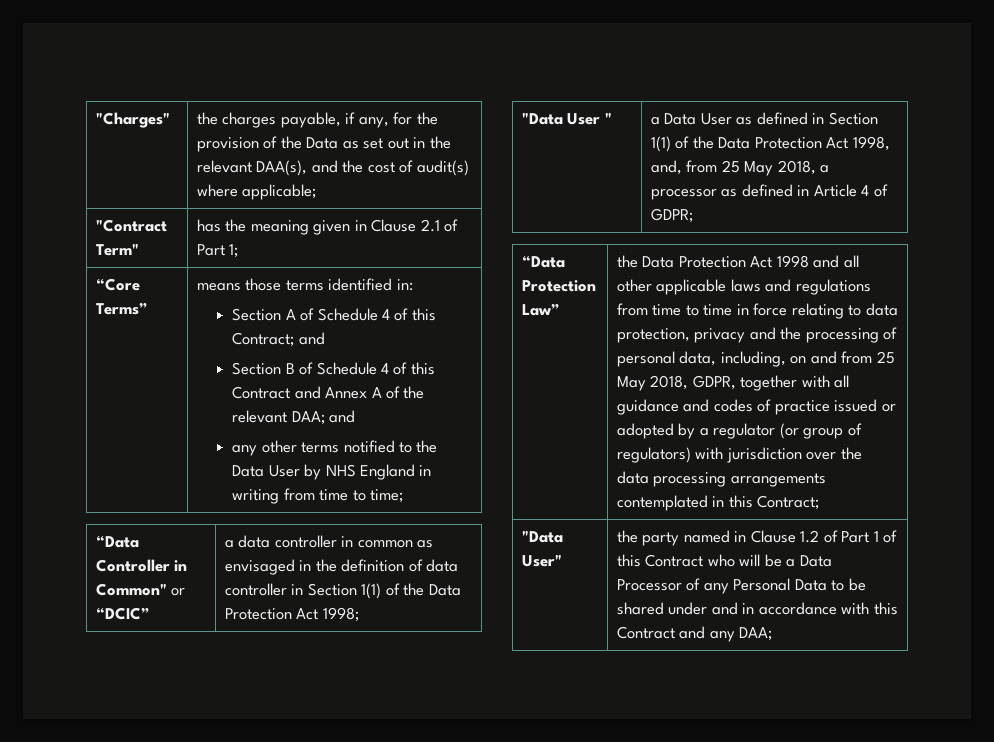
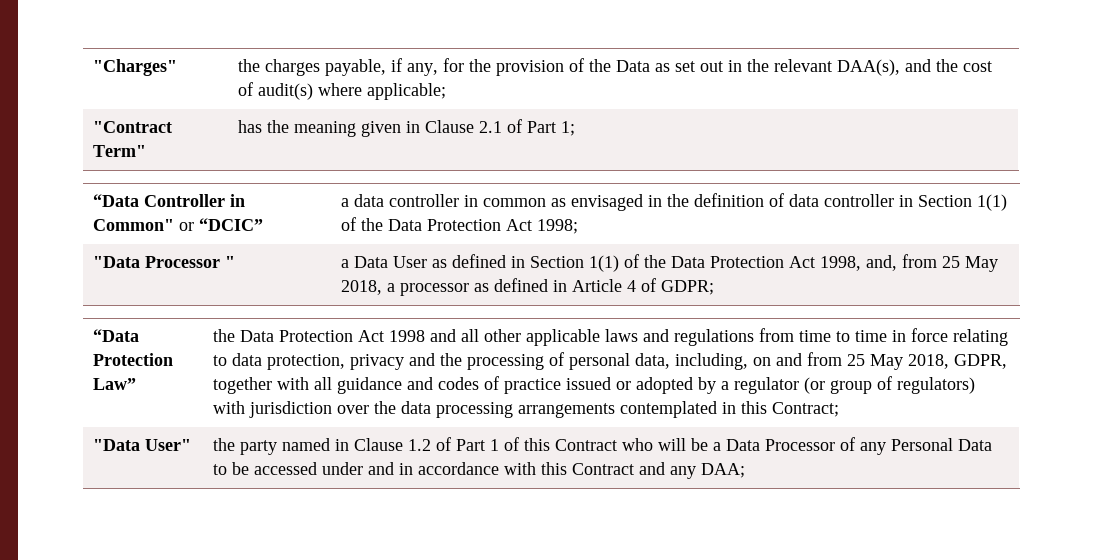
- “Core Terms” | means those terms identified in:
- Section A of Schedule 4 of this Contract; and
- Section B of Schedule 4 of this Contract and Annex A of the relevant DAA; and
- any other terms notified to the Data User by NHS England in writing from time to time;
- "Data User " | a Data User as defined in Section 1(1) of the Data Protection Act 1998, and, from 25 May 2018, a processor as defined in Article 4 of GDPR;
+ "Data Processor " | a Data User as defined in Section 1(1) of the Data Protection Act 1998, and, from 25 May 2018, a processor as defined in Article 4 of GDPR;
- "Data User" | the party named in Clause 1.2 of Part 1 of this Contract who will be a Data Processor of any Personal Data to be shared under and in accordance with this Contract and any DAA;
+ "Data User" | the party named in Clause 1.2 of Part 1 of this Contract who will be a Data Processor of any Personal Data to be accessed under and in accordance with this Contract and any DAA;

